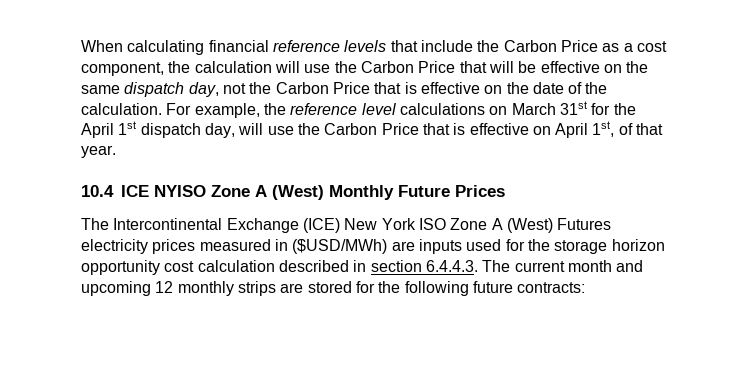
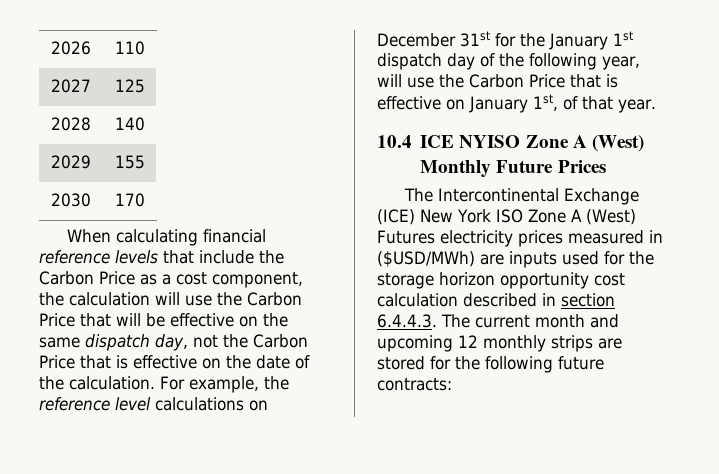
+ 2026 | 110
+ 2027 | 125
+ 2028 | 140
+ 2029 | 155
+ 2030 | 170
- For example, the reference level calculations on March 31st for the April 1st dispatch day, will use the Carbon Price that is effective on April 1st, of that year.
+ For example, the reference level calculations on December 31st for the January 1st dispatch day of the following year, will use the Carbon Price that is effective on January 1st, of that year.

